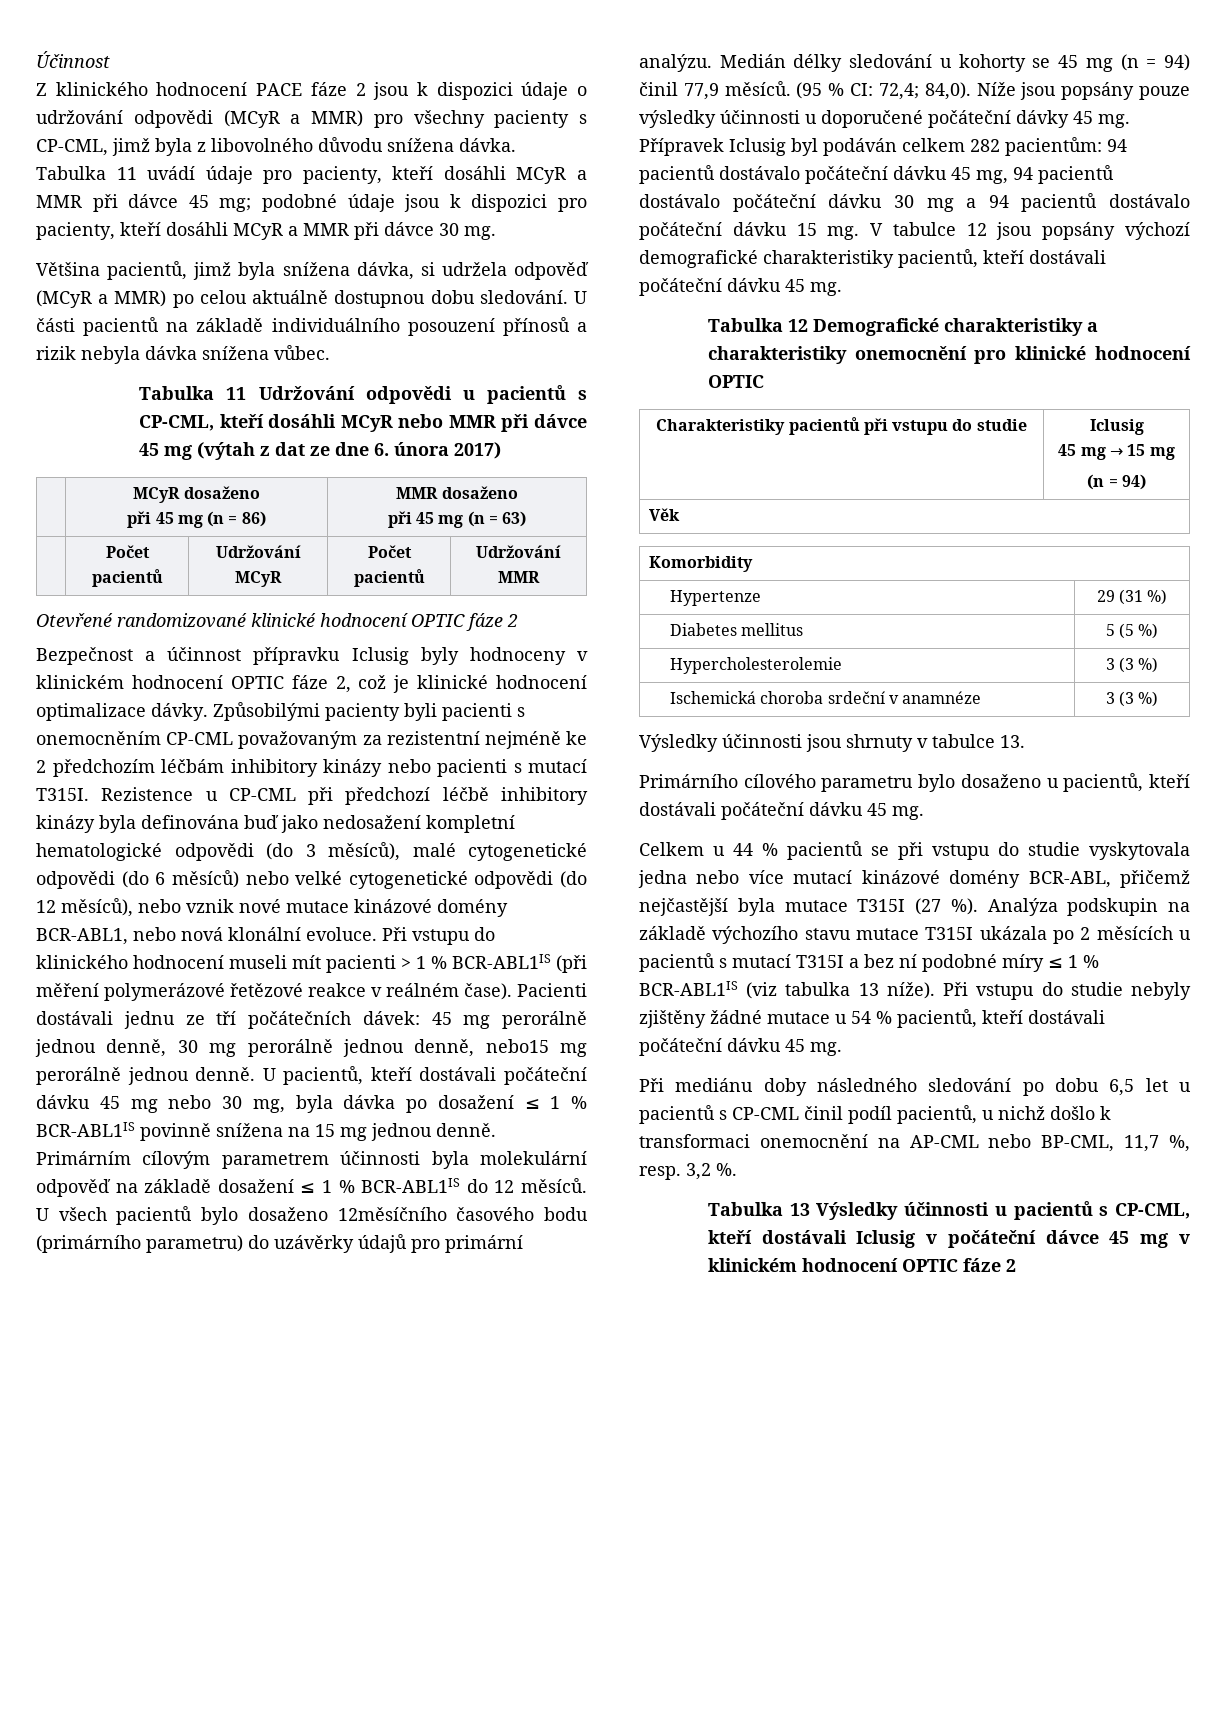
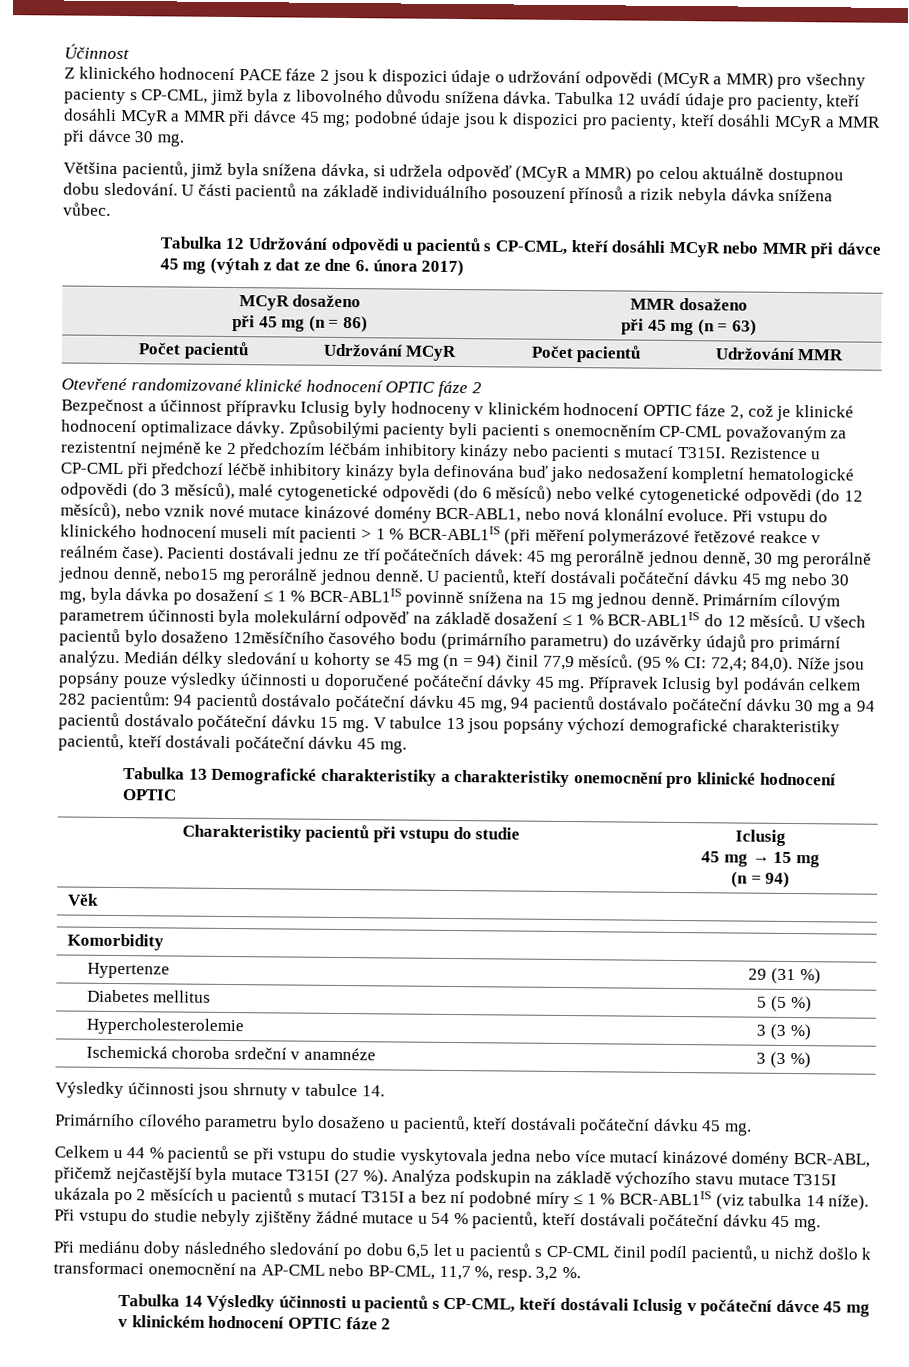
- Tabulka 11 uvádí údaje pro pacienty, kteří dosáhli MCyR a MMR při dávce 45 mg; podobné údaje jsou k dispozici pro pacienty, kteří dosáhli MCyR a MMR při dávce 30 mg.
+ Tabulka 12 uvádí údaje pro pacienty, kteří dosáhli MCyR a MMR při dávce 45 mg; podobné údaje jsou k dispozici pro pacienty, kteří dosáhli MCyR a MMR při dávce 30 mg.
- Tabulka 11 Udržování odpovědi u pacientů s CP-CML, kteří dosáhli MCyR nebo MMR při dávce 45 mg (výtah z dat ze dne 6. února 2017)
+ Tabulka 12 Udržování odpovědi u pacientů s CP-CML, kteří dosáhli MCyR nebo MMR při dávce 45 mg (výtah z dat ze dne 6. února 2017)
- V tabulce 12 jsou popsány výchozí demografické charakteristiky pacientů, kteří dostávali počáteční dávku 45 mg.
+ V tabulce 13 jsou popsány výchozí demografické charakteristiky pacientů, kteří dostávali počáteční dávku 45 mg.
- Tabulka 12 Demografické charakteristiky a charakteristiky onemocnění pro klinické hodnocení OPTIC
+ Tabulka 13 Demografické charakteristiky a charakteristiky onemocnění pro klinické hodnocení OPTIC
- Výsledky účinnosti jsou shrnuty v tabulce 13.
+ Výsledky účinnosti jsou shrnuty v tabulce 14.
- Analýza podskupin na základě výchozího stavu mutace T315I ukázala po 2 měsících u pacientů s mutací T315I a bez ní podobné míry ≤ 1 % BCR-ABL1IS (viz tabulka 13 níže).
+ Analýza podskupin na základě výchozího stavu mutace T315I ukázala po 2 měsících u pacientů s mutací T315I a bez ní podobné míry ≤ 1 % BCR-ABL1IS (viz tabulka 14 níže).
- Tabulka 13 Výsledky účinnosti u pacientů s CP-CML, kteří dostávali Iclusig v počáteční dávce 45 mg v klinickém hodnocení OPTIC fáze 2
+ Tabulka 14 Výsledky účinnosti u pacientů s CP-CML, kteří dostávali Iclusig v počáteční dávce 45 mg v klinickém hodnocení OPTIC fáze 2

